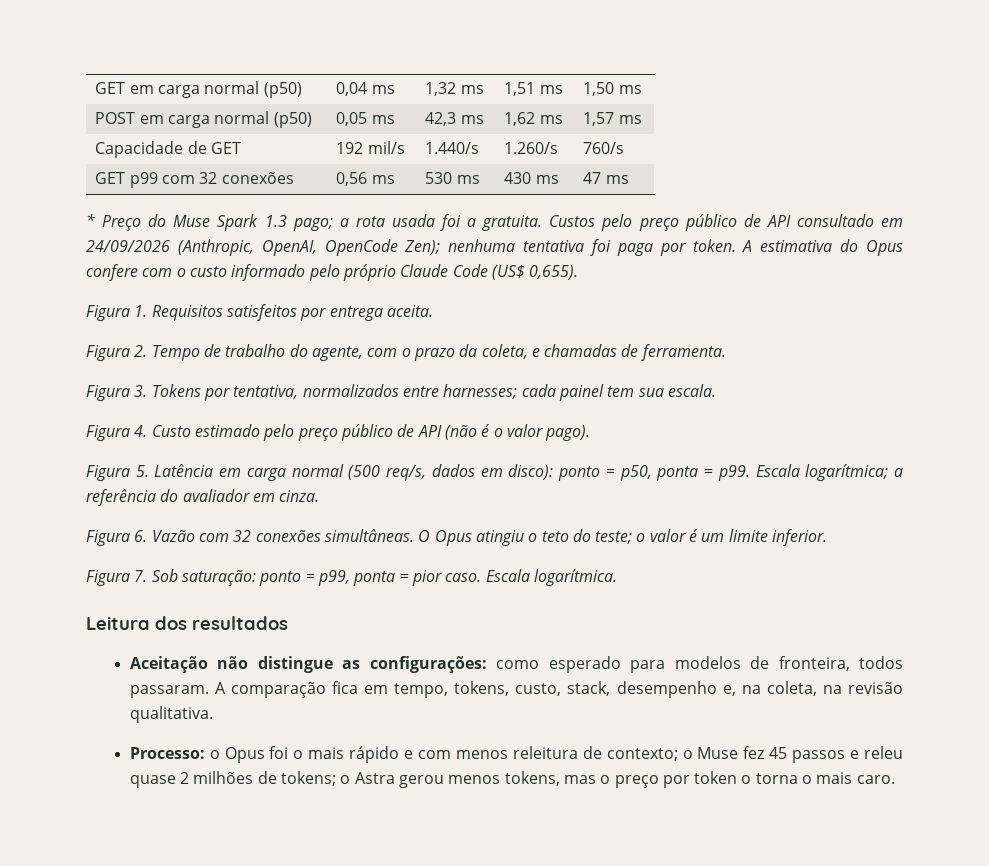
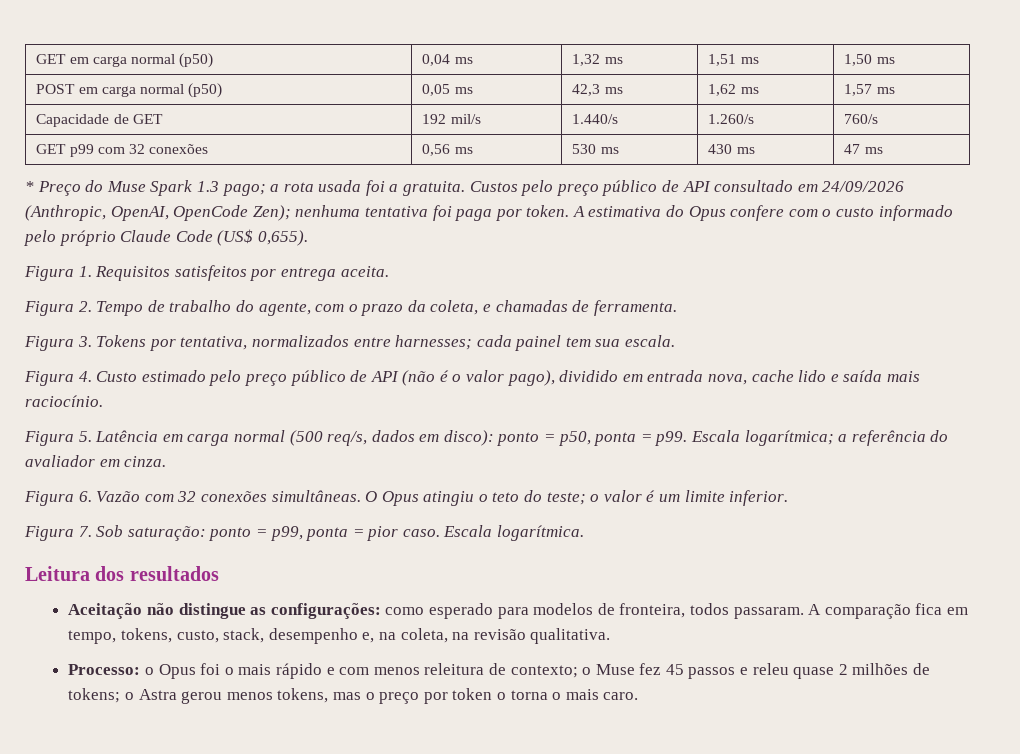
- Figura 4. Custo estimado pelo preço público de API (não é o valor pago).
+ Figura 4. Custo estimado pelo preço público de API (não é o valor pago), dividido em entrada nova, cache lido e saída mais raciocínio.

